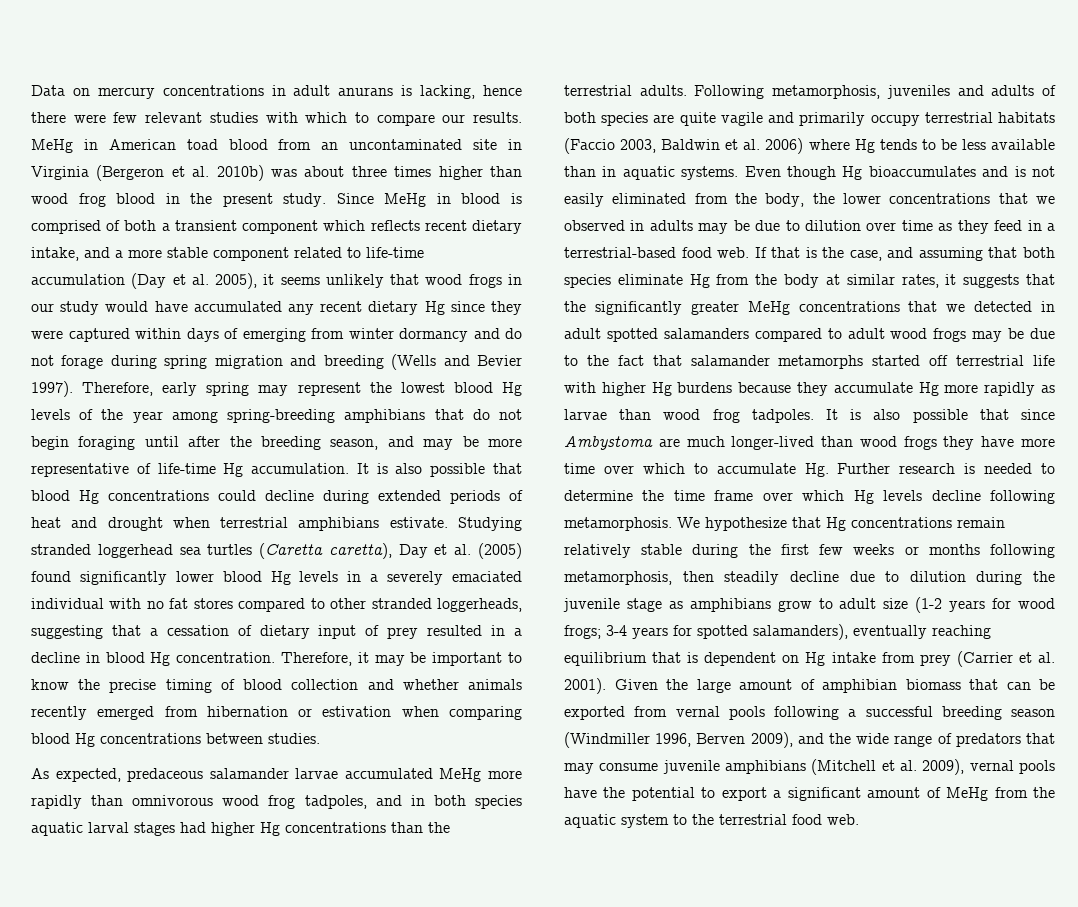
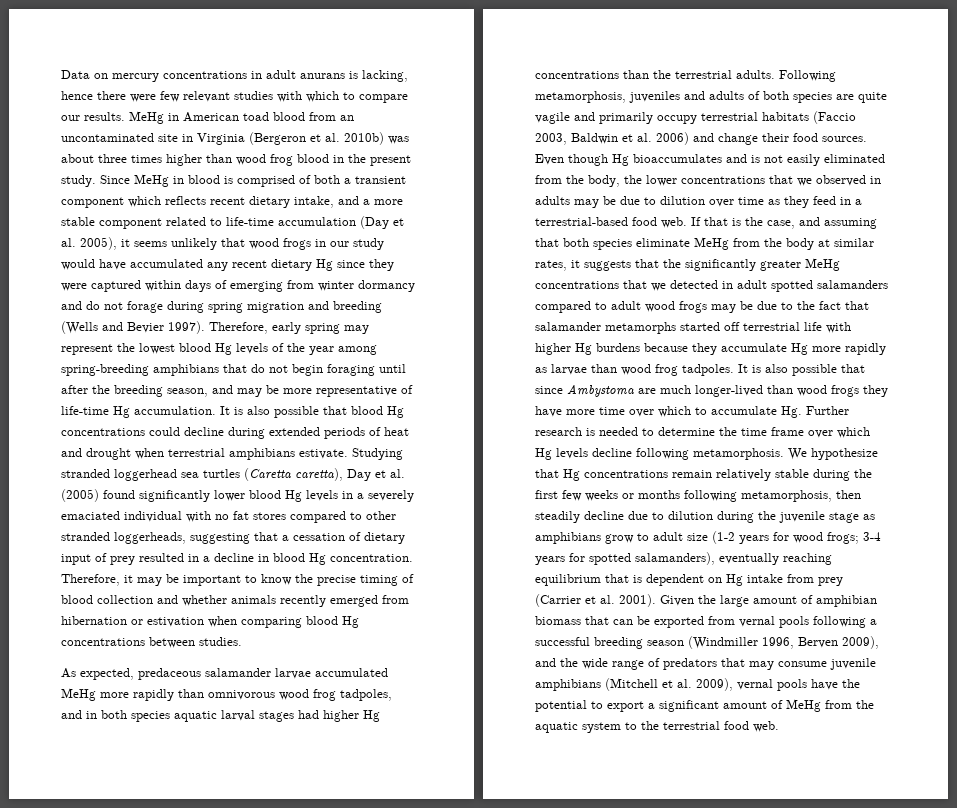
- Following metamorphosis, juveniles and adults of both species are quite vagile and primarily occupy terrestrial habitats (Faccio 2003, Baldwin et al. 2006) where Hg tends to be less available than in aquatic systems.
+ Following metamorphosis, juveniles and adults of both species are quite vagile and primarily occupy terrestrial habitats (Faccio 2003, Baldwin et al. 2006) and change their food sources.
- If that is the case, and assuming that both species eliminate Hg from the body at similar rates, it suggests that the significantly greater MeHg concentrations that we detected in adult spotted salamanders compared to adult wood frogs may be due to the fact that salamander metamorphs started off terrestrial life with higher Hg burdens because they accumulate Hg more rapidly as larvae than wood frog tadpoles.
+ If that is the case, and assuming that both species eliminate MeHg from the body at similar rates, it suggests that the significantly greater MeHg concentrations that we detected in adult spotted salamanders compared to adult wood frogs may be due to the fact that salamander metamorphs started off terrestrial life with higher Hg burdens because they accumulate Hg more rapidly as larvae than wood frog tadpoles.

